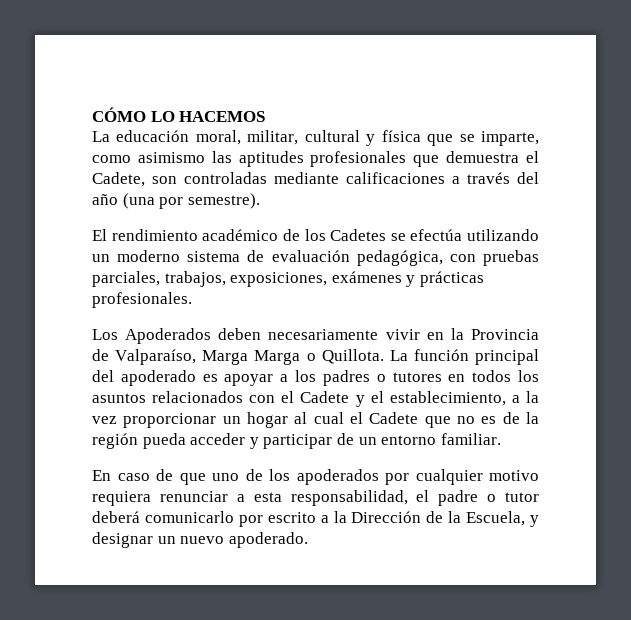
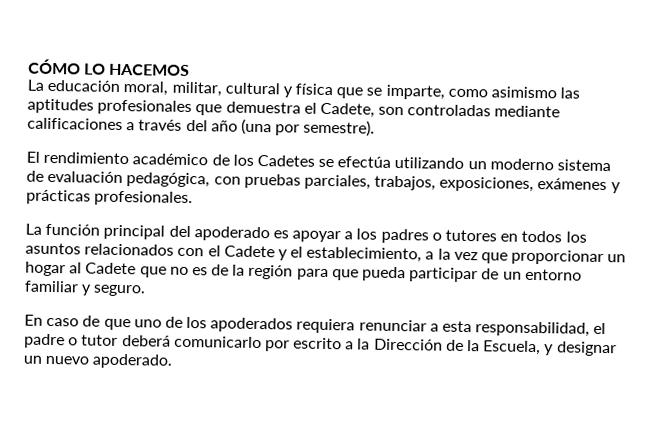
- Los Apoderados deben necesariamente vivir en la Provincia de Valparaíso, Marga Marga o Quillota. La función principal del apoderado es apoyar a los padres o tutores en todos los asuntos relacionados con el Cadete y el establecimiento, a la vez proporcionar un hogar al cual el Cadete que no es de la región pueda acceder y participar de un entorno familiar.
+ La función principal del apoderado es apoyar a los padres o tutores en todos los asuntos relacionados con el Cadete y el establecimiento, a la vez que proporcionar un hogar al Cadete que no es de la región para que pueda participar de un entorno familiar y seguro.
- En caso de que uno de los apoderados por cualquier motivo requiera renunciar a esta responsabilidad, el padre o tutor deberá comunicarlo por escrito a la Dirección de la Escuela, y designar un nuevo apoderado.
+ En caso de que uno de los apoderados requiera renunciar a esta responsabilidad, el padre o tutor deberá comunicarlo por escrito a la Dirección de la Escuela, y designar un nuevo apoderado.

